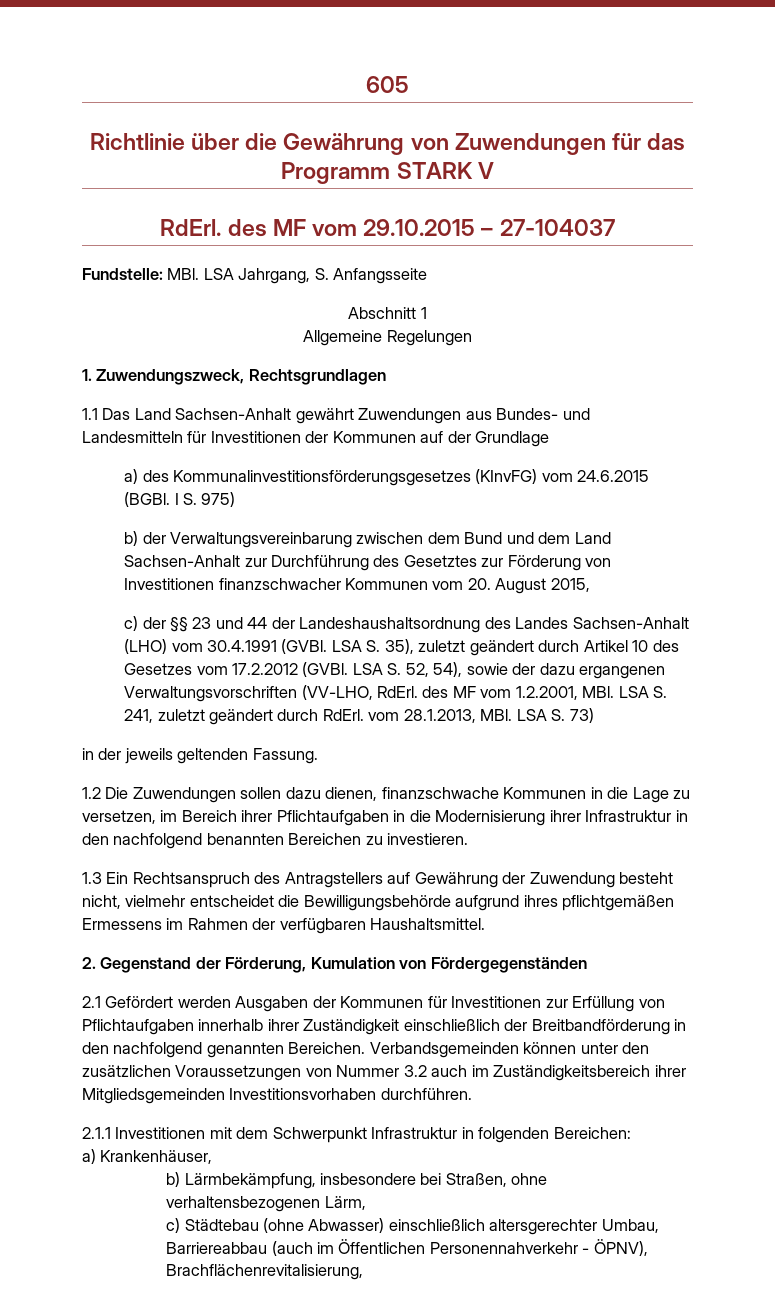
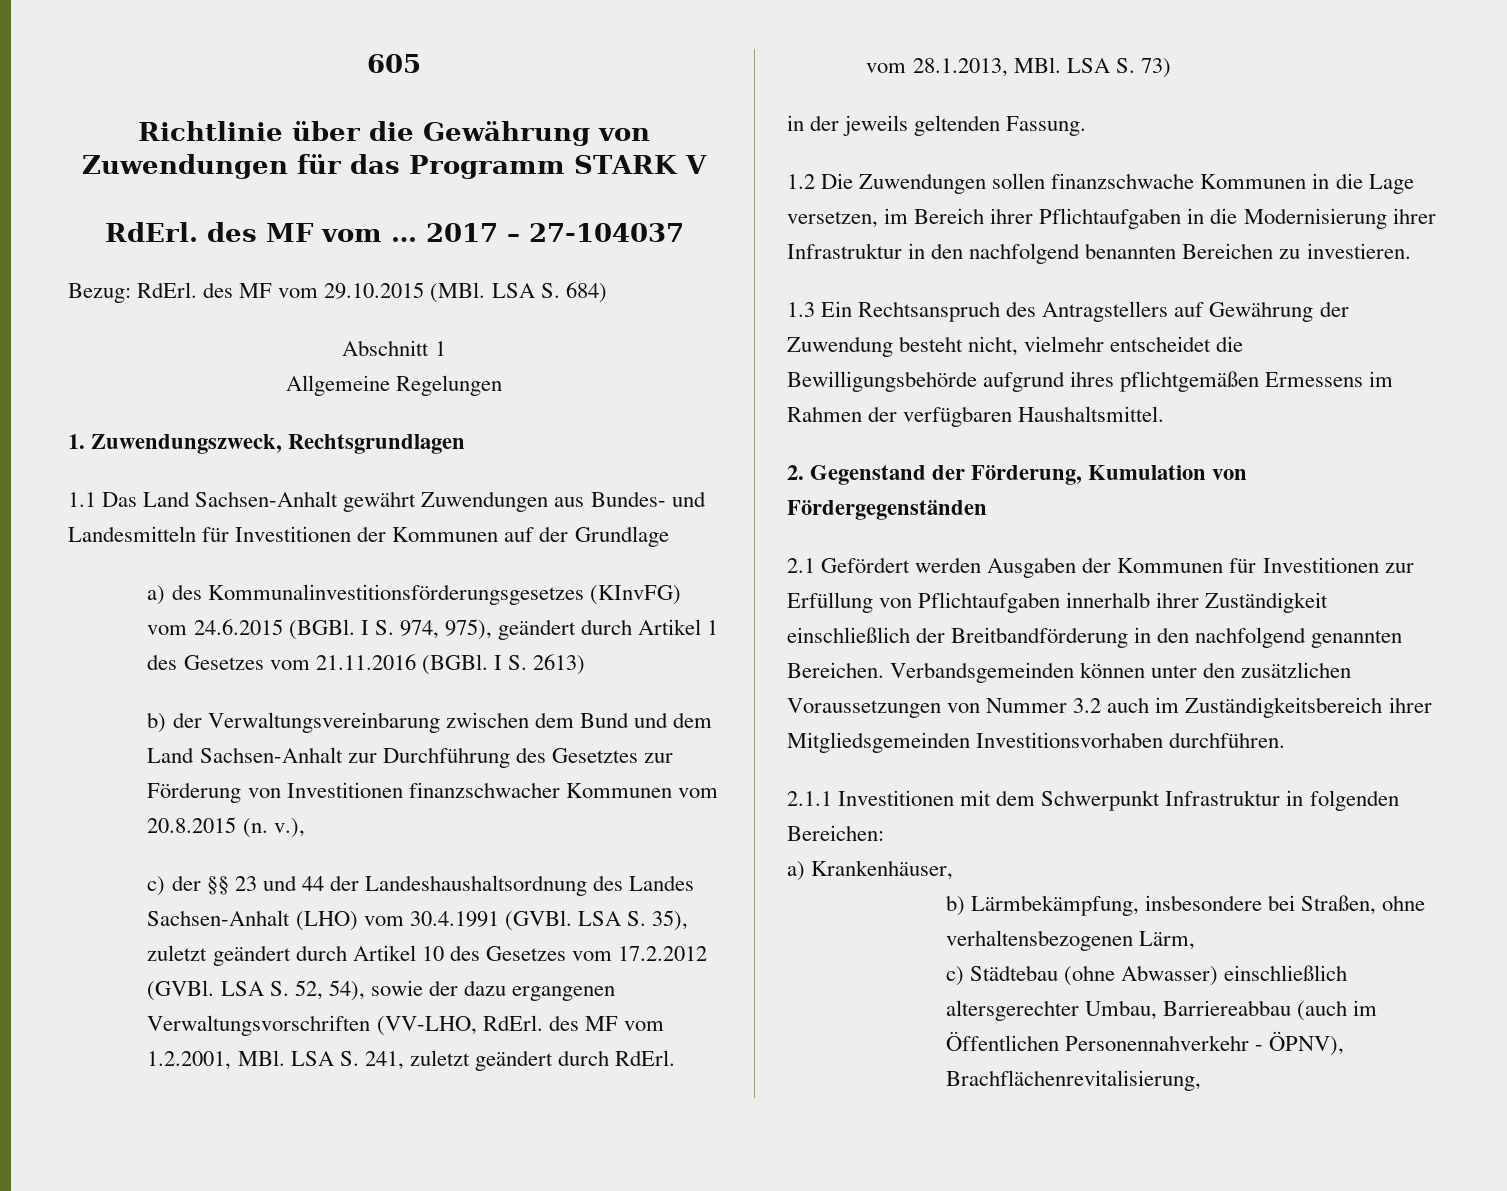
- RdErl. des MF vom 29.10.2015 – 27-104037
+ RdErl. des MF vom … 2017 – 27-104037
- Fundstelle: MBl. LSA Jahrgang, S. Anfangsseite
+ Bezug: RdErl. des MF vom 29.10.2015 (MBl. LSA S. 684)
- I S. 975)
+ I S. 974, 975), geändert durch Artikel 1 des Gesetzes vom 21.11.2016 (BGBl. I S. 2613)
- b) der Verwaltungsvereinbarung zwischen dem Bund und dem Land Sachsen-Anhalt zur Durchführung des Gesetztes zur Förderung von Investitionen finanzschwacher Kommunen vom 20. August 2015,
+ b) der Verwaltungsvereinbarung zwischen dem Bund und dem Land Sachsen-Anhalt zur Durchführung des Gesetztes zur Förderung von Investitionen finanzschwacher Kommunen vom 20.8.2015 (n. v.),
- 1.2 Die Zuwendungen sollen dazu dienen, finanzschwache Kommunen in die Lage zu versetzen, im Bereich ihrer Pflichtaufgaben in die Modernisierung ihrer Infrastruktur in den nachfolgend benannten Bereichen zu investieren.
+ 1.2 Die Zuwendungen sollen finanzschwache Kommunen in die Lage versetzen, im Bereich ihrer Pflichtaufgaben in die Modernisierung ihrer Infrastruktur in den nachfolgend benannten Bereichen zu investieren.

